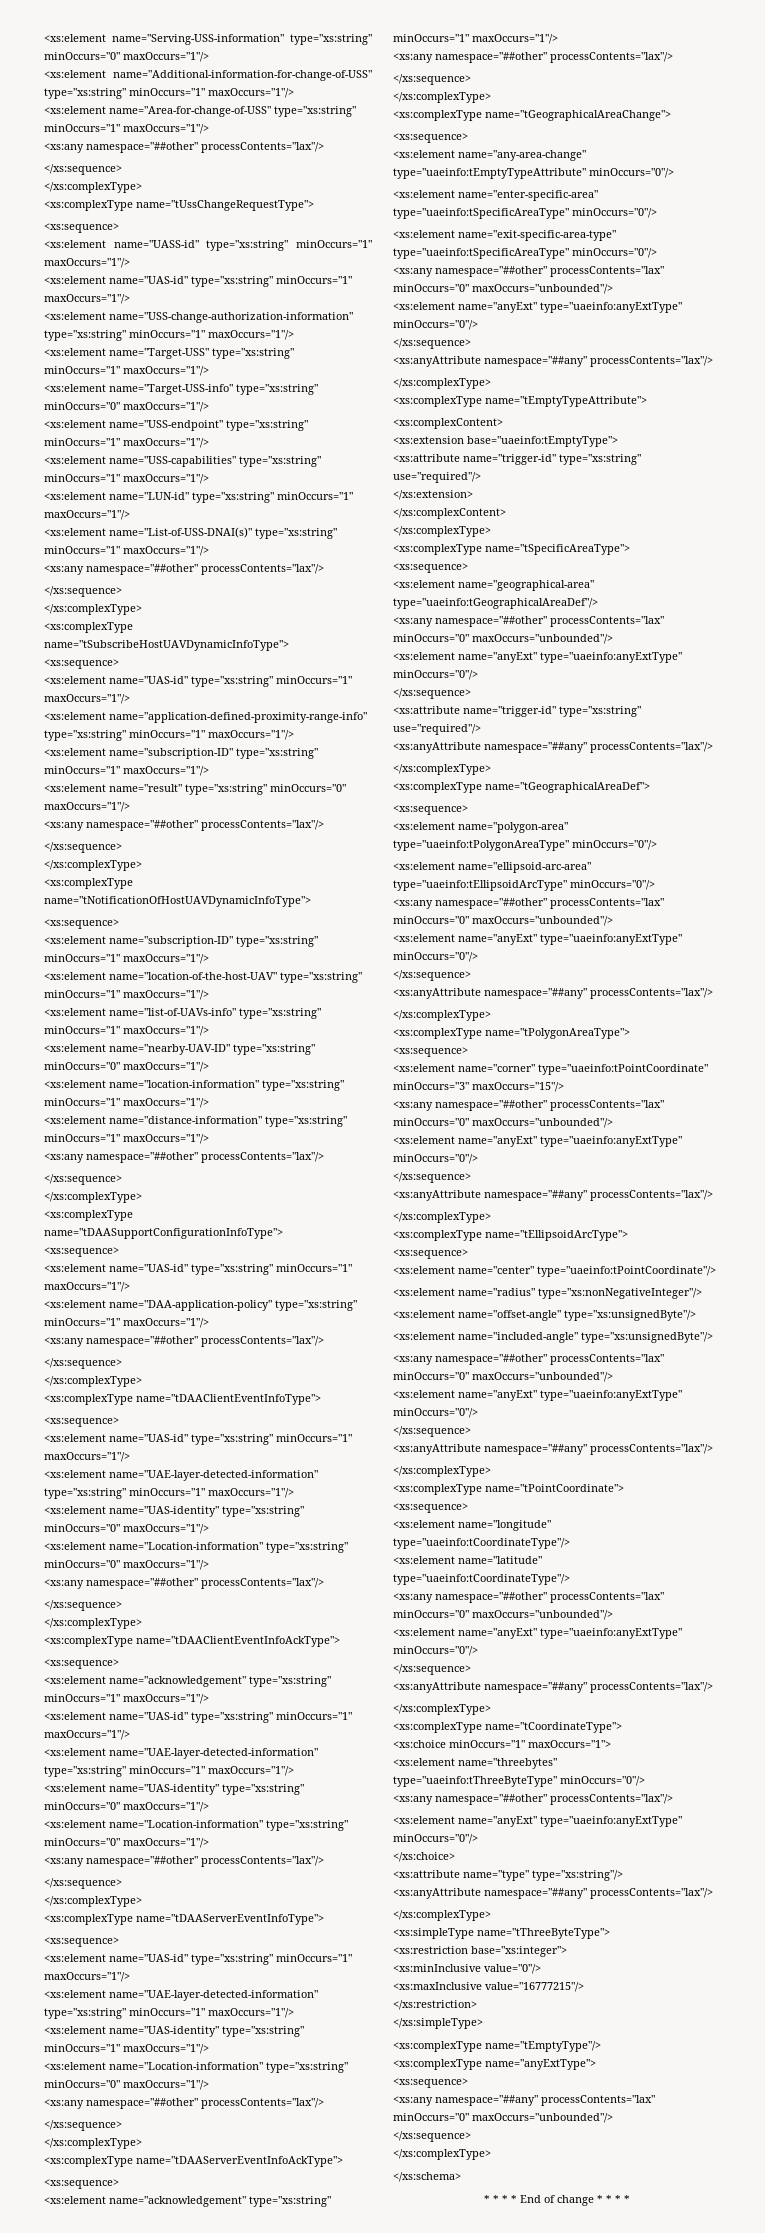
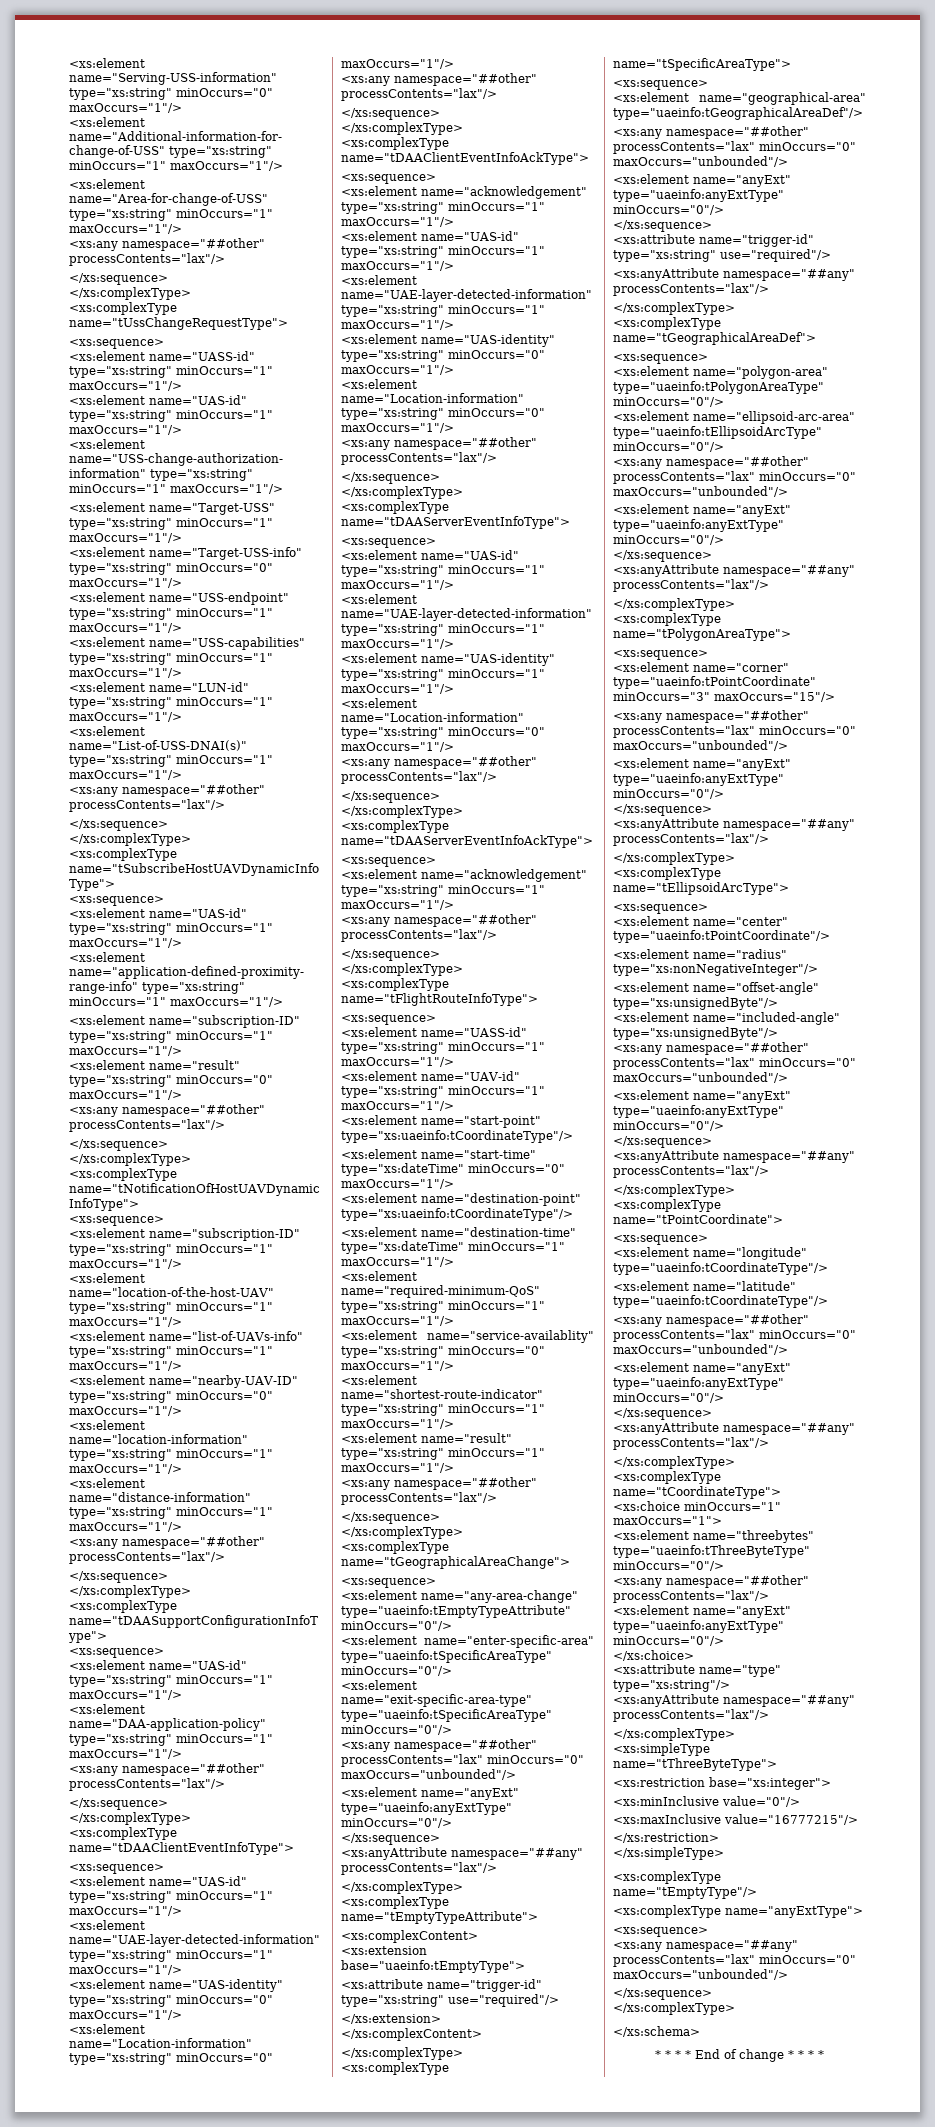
+ <xs:complexType name="tFlightRouteInfoType">
+ <xs:sequence>
+ <xs:element name="UASS-id" type="xs:string" minOccurs="1" maxOccurs="1"/>
+ <xs:element name="UAV-id" type="xs:string" minOccurs="1" maxOccurs="1"/>
+ <xs:element name="start-point" type="xs:uaeinfo:tCoordinateType"/>
+ <xs:element name="start-time" type="xs:dateTime" minOccurs="0" maxOccurs="1"/>
+ <xs:element name="destination-point" type="xs:uaeinfo:tCoordinateType"/>
+ <xs:element name="destination-time" type="xs:dateTime" minOccurs="1" maxOccurs="1"/>
+ <xs:element name="required-minimum-QoS" type="xs:string" minOccurs="1" maxOccurs="1"/>
+ <xs:element name="service-availablity" type="xs:string" minOccurs="0" maxOccurs="1"/>
+ <xs:element name="shortest-route-indicator" type="xs:string" minOccurs="1" maxOccurs="1"/>
+ <xs:element name="result" type="xs:string" minOccurs="1" maxOccurs="1"/>
+ <xs:any namespace="##other" processContents="lax"/>
+ </xs:sequence>
+ </xs:complexType>

